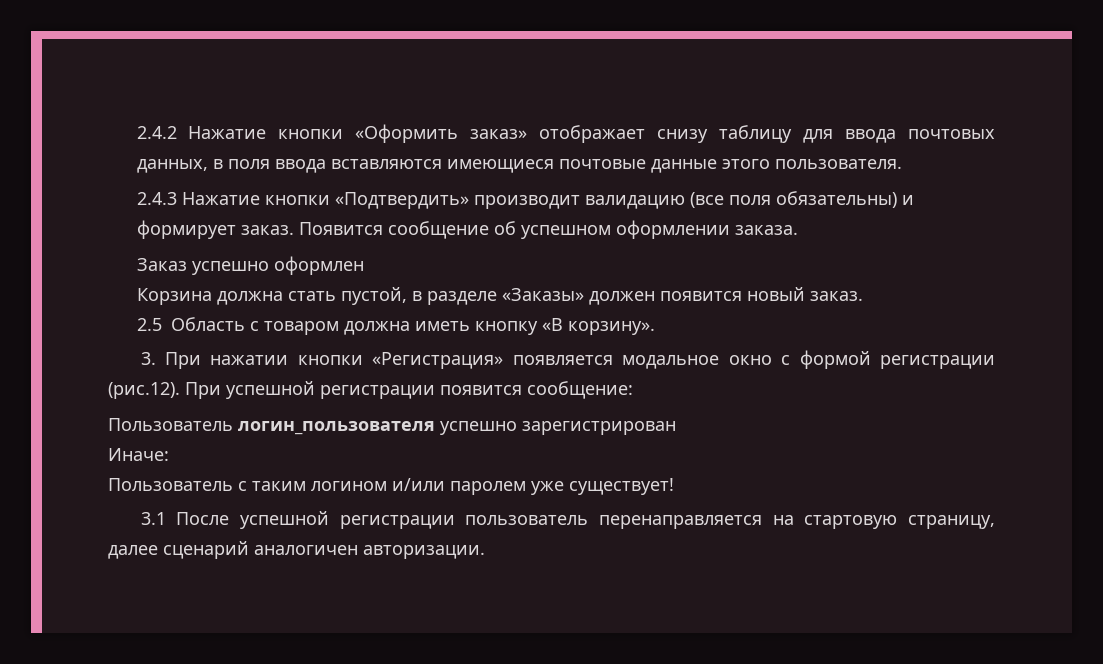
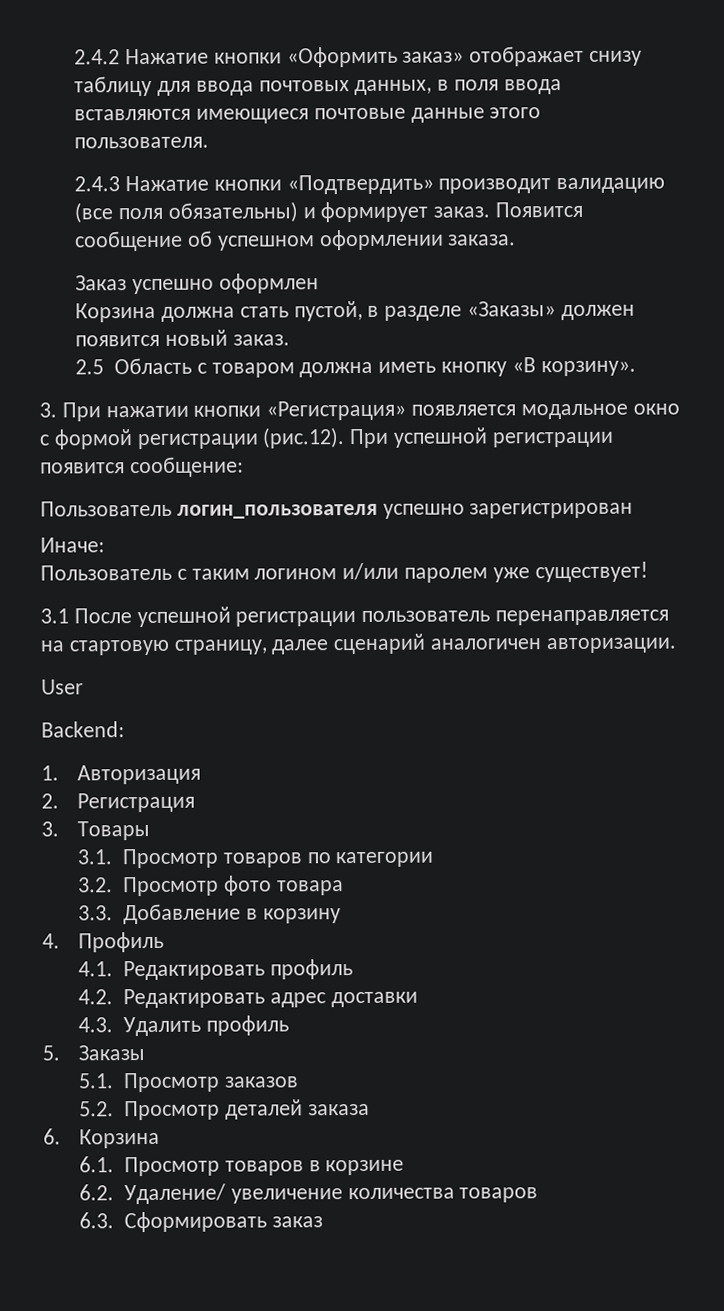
+ User
+ Backend:
+ 1. Авторизация
+ 2. Регистрация
+ 3. Товары
+ 3.1. Просмотр товаров по категории
+ 3.2. Просмотр фото товара
+ 3.3. Добавление в корзину
+ 4. Профиль
+ 4.1. Редактировать профиль
+ 4.2. Редактировать адрес доставки
+ 4.3. Удалить профиль
+ 5. Заказы
+ 5.1. Просмотр заказов
+ 5.2. Просмотр деталей заказа
+ 6. Корзина
+ 6.1. Просмотр товаров в корзине
+ 6.2. Удаление/ увеличение количества товаров
+ 6.3. Сформировать заказ

